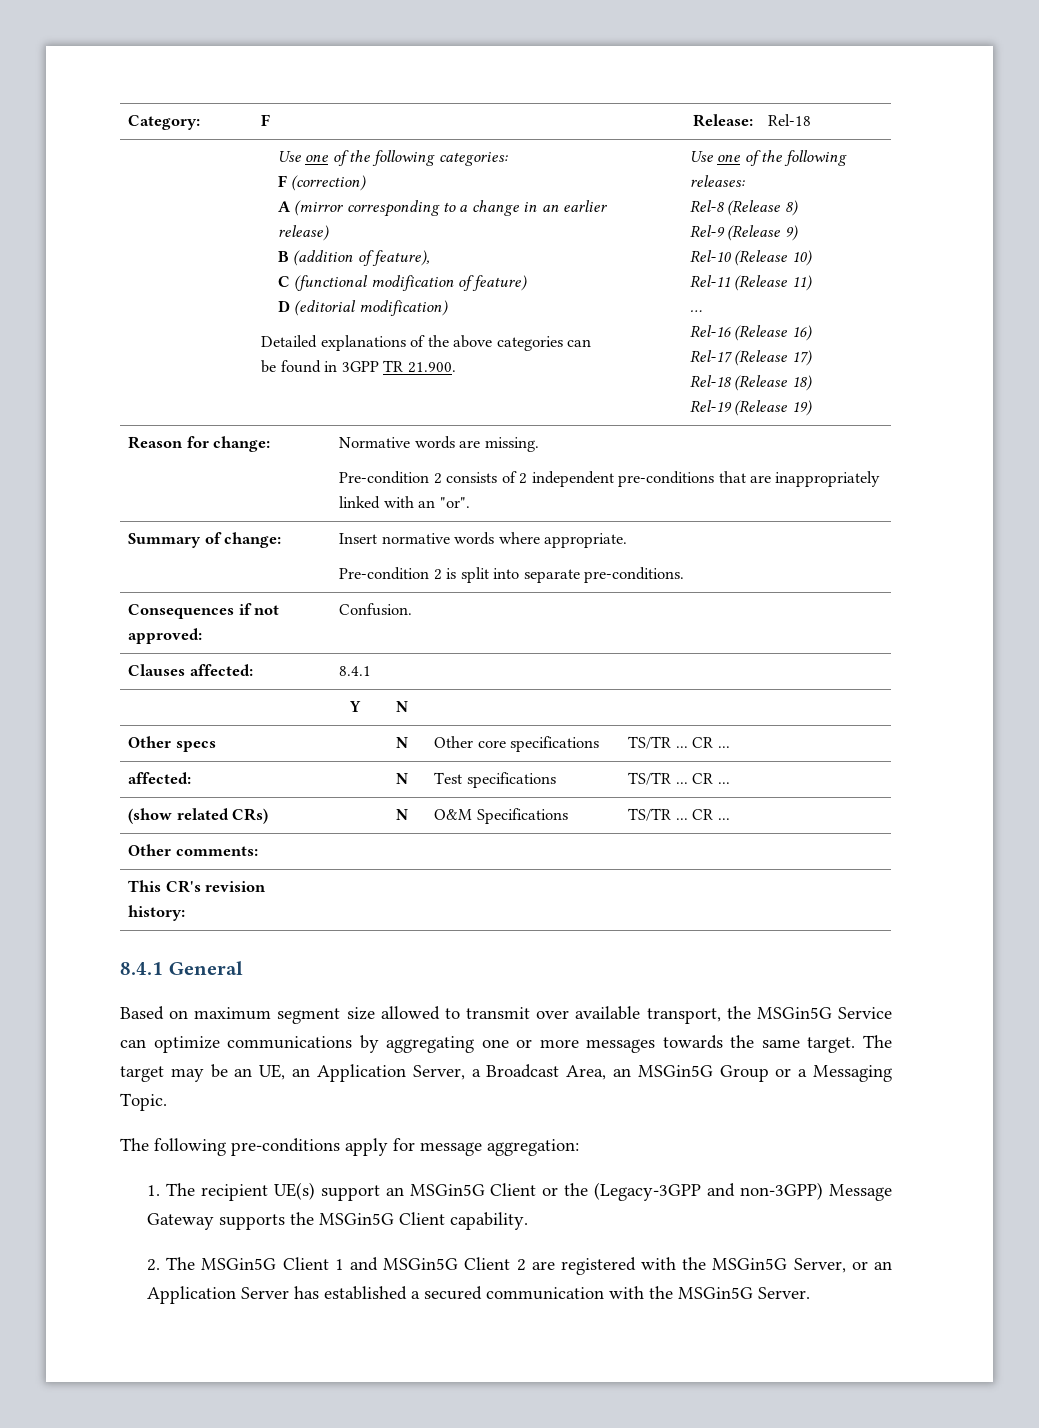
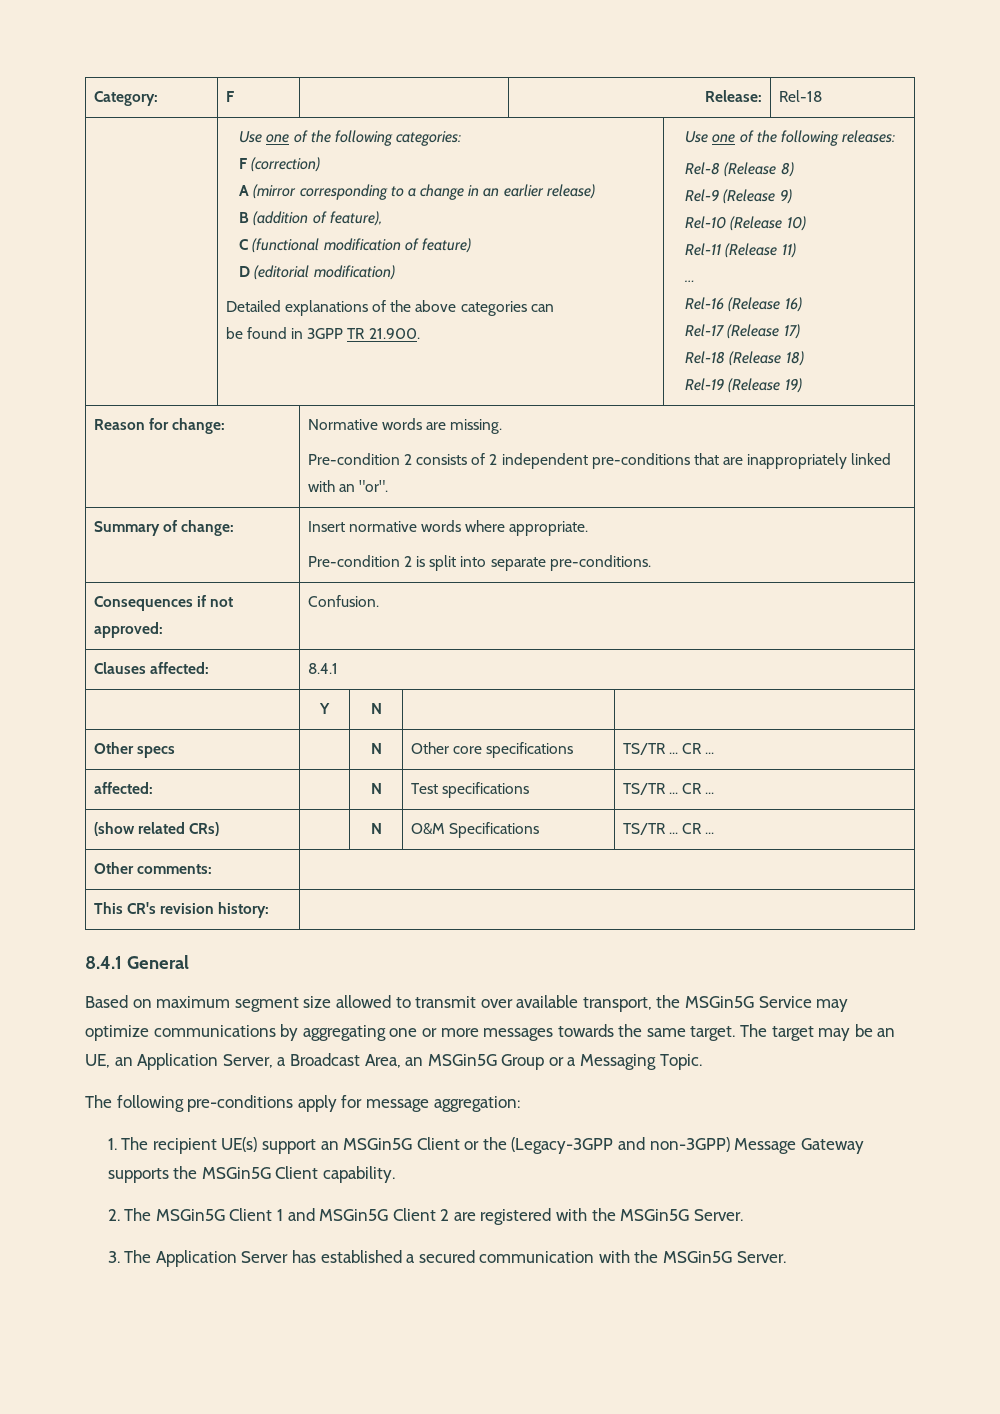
- Based on maximum segment size allowed to transmit over available transport, the MSGin5G Service can optimize communications by aggregating one or more messages towards the same target.
+ Based on maximum segment size allowed to transmit over available transport, the MSGin5G Service may optimize communications by aggregating one or more messages towards the same target.
- 2. The MSGin5G Client 1 and MSGin5G Client 2 are registered with the MSGin5G Server, or an Application Server has established a secured communication with the MSGin5G Server.
+ 2. The MSGin5G Client 1 and MSGin5G Client 2 are registered with the MSGin5G Server.
+ 3. The Application Server has established a secured communication with the MSGin5G Server.

